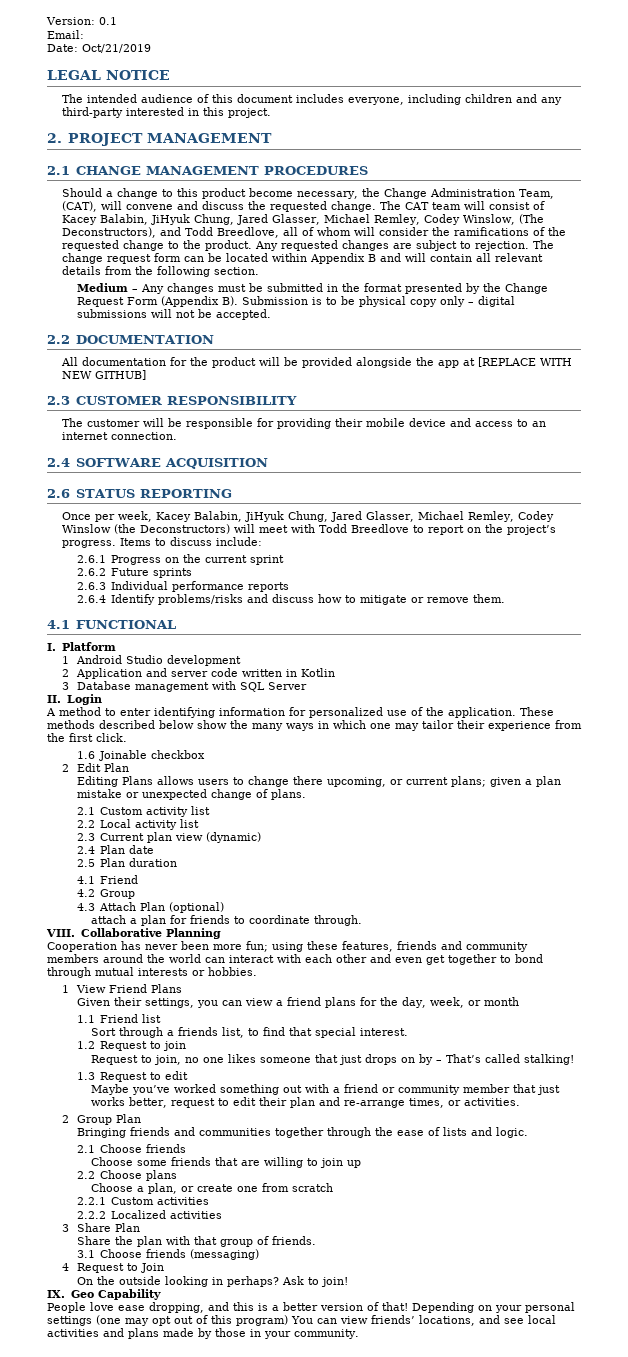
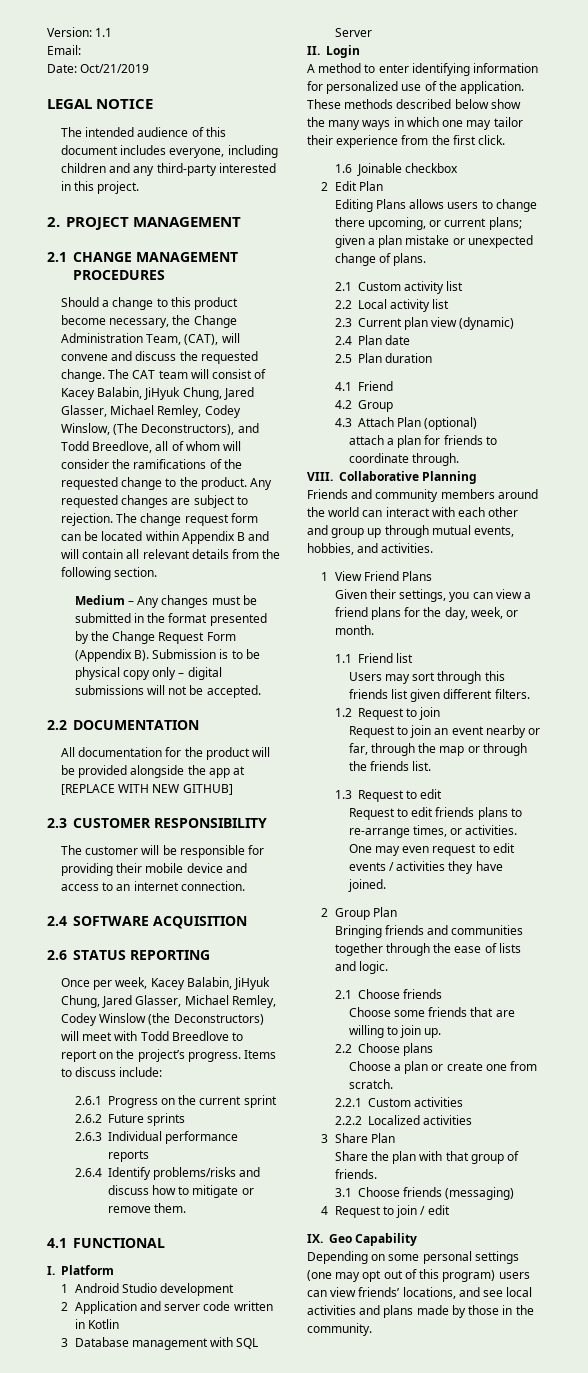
- Version: 0.1
+ Version: 1.1
- Cooperation has never been more fun; using these features, friends and community members around the world can interact with each other and even get together to bond through mutual interests or hobbies.
+ Friends and community members around the world can interact with each other and group up through mutual events, hobbies, and activities.
- Given their settings, you can view a friend plans for the day, week, or month
+ Given their settings, you can view a friend plans for the day, week, or month.
- Sort through a friends list, to find that special interest.
+ Users may sort through this friends list given different filters.
- Request to join, no one likes someone that just drops on by – That’s called stalking!
+ Request to join an event nearby or far, through the map or through the friends list.
  1.3 Request to edit
- Maybe you’ve worked something out with a friend or community member that just works better, request to edit their plan and re-arrange times, or activities.
+ Request to edit friends plans to re-arrange times, or activities. One may even request to edit events / activities they have joined.
- Choose some friends that are willing to join up
+ Choose some friends that are willing to join up.
- Choose a plan, or create one from scratch
+ Choose a plan or create one from scratch.
- 4 Request to Join
- On the outside looking in perhaps? Ask to join!
+ 4 Request to join / edit
  IX. Geo Capability
- People love ease dropping, and this is a better version of that! Depending on your personal settings (one may opt out of this program) You can view friends’ locations, and see local activities and plans made by those in your community.
+ Depending on some personal settings (one may opt out of this program) users can view friends’ locations, and see local activities and plans made by those in the community.

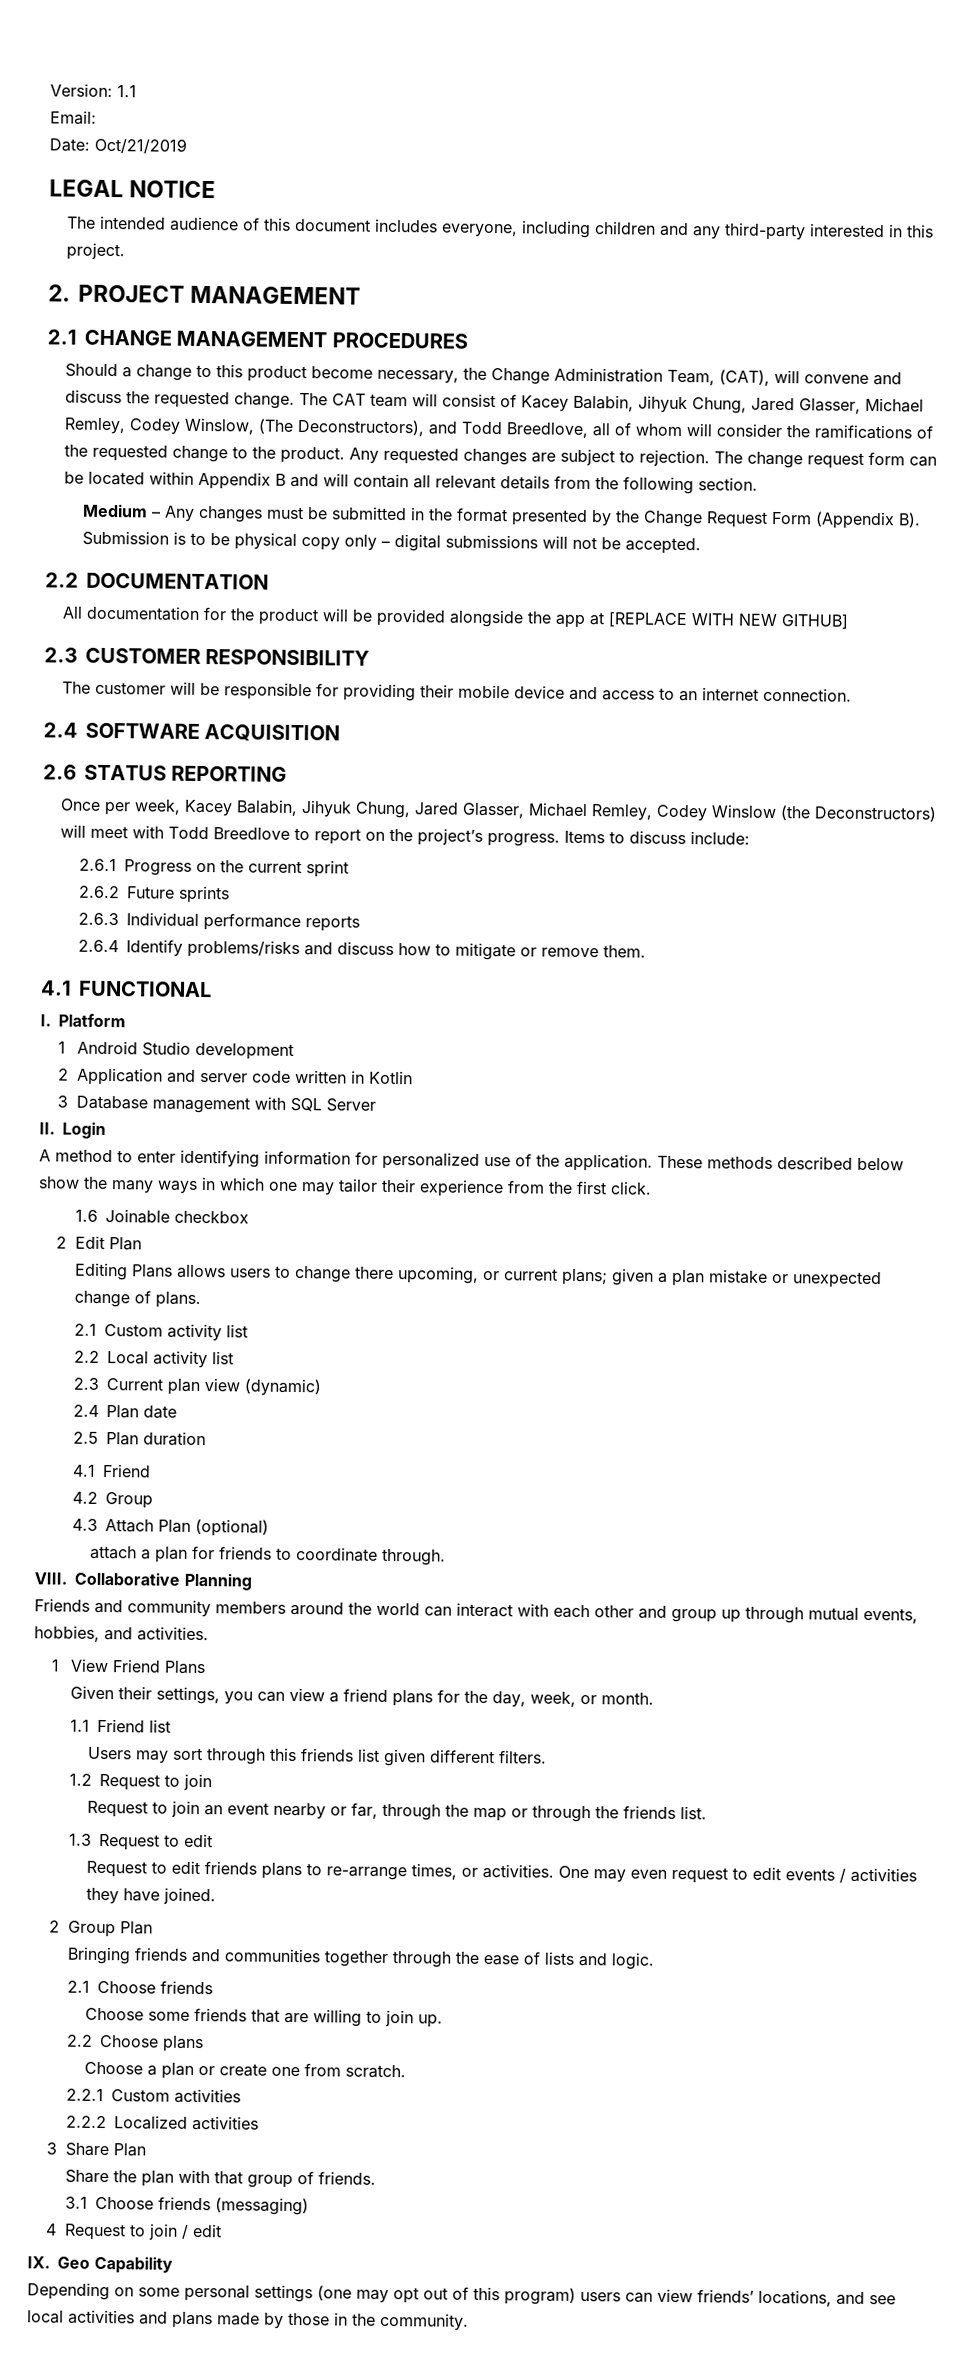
- The CAT team will consist of Kacey Balabin, JiHyuk Chung, Jared Glasser, Michael Remley, Codey Winslow, (The Deconstructors), and Todd Breedlove, all of whom will consider the ramifications of the requested change to the product.
+ The CAT team will consist of Kacey Balabin, Jihyuk Chung, Jared Glasser, Michael Remley, Codey Winslow, (The Deconstructors), and Todd Breedlove, all of whom will consider the ramifications of the requested change to the product.
- Once per week, Kacey Balabin, JiHyuk Chung, Jared Glasser, Michael Remley, Codey Winslow (the Deconstructors) will meet with Todd Breedlove to report on the project’s progress.
+ Once per week, Kacey Balabin, Jihyuk Chung, Jared Glasser, Michael Remley, Codey Winslow (the Deconstructors) will meet with Todd Breedlove to report on the project’s progress.

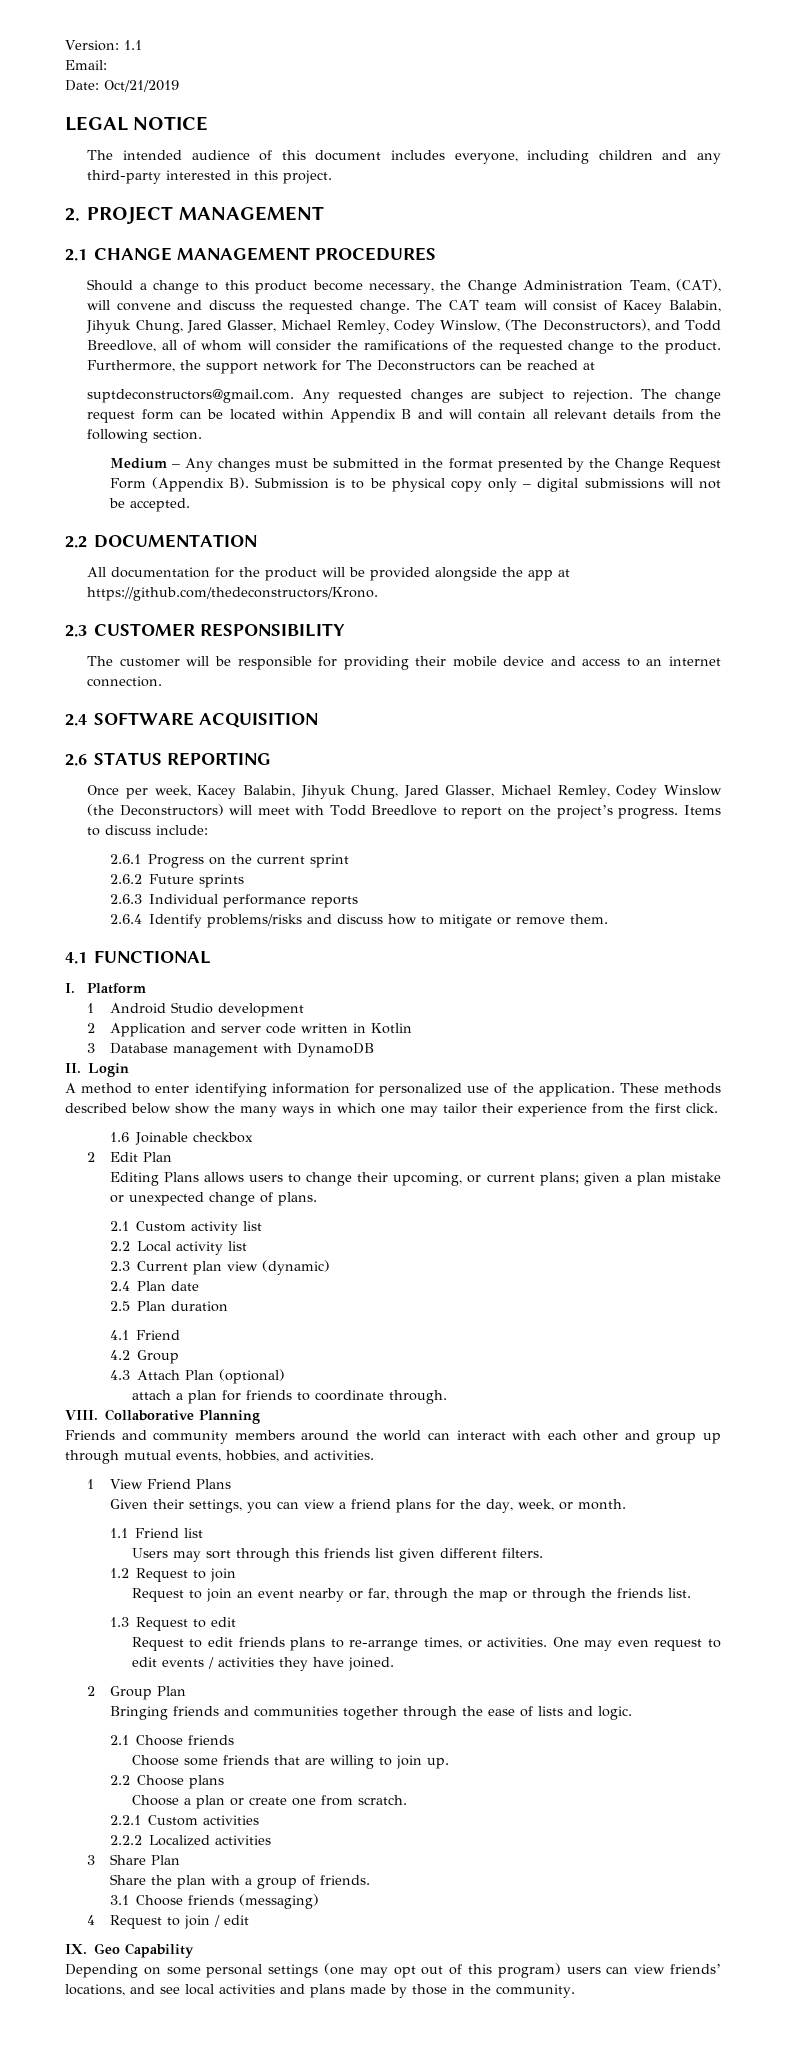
- Any requested changes are subject to rejection.
+ Furthermore, the support network for The Deconstructors can be reached at
+ suptdeconstructors@gmail.com. Any requested changes are subject to rejection.
- All documentation for the product will be provided alongside the app at [REPLACE WITH NEW GITHUB]
+ All documentation for the product will be provided alongside the app at https://github.com/thedeconstructors/Krono.
- 3 Database management with SQL Server
+ 3 Database management with DynamoDB
- Editing Plans allows users to change there upcoming, or current plans; given a plan mistake or unexpected change of plans.
+ Editing Plans allows users to change their upcoming, or current plans; given a plan mistake or unexpected change of plans.
- Share the plan with that group of friends.
+ Share the plan with a group of friends.

